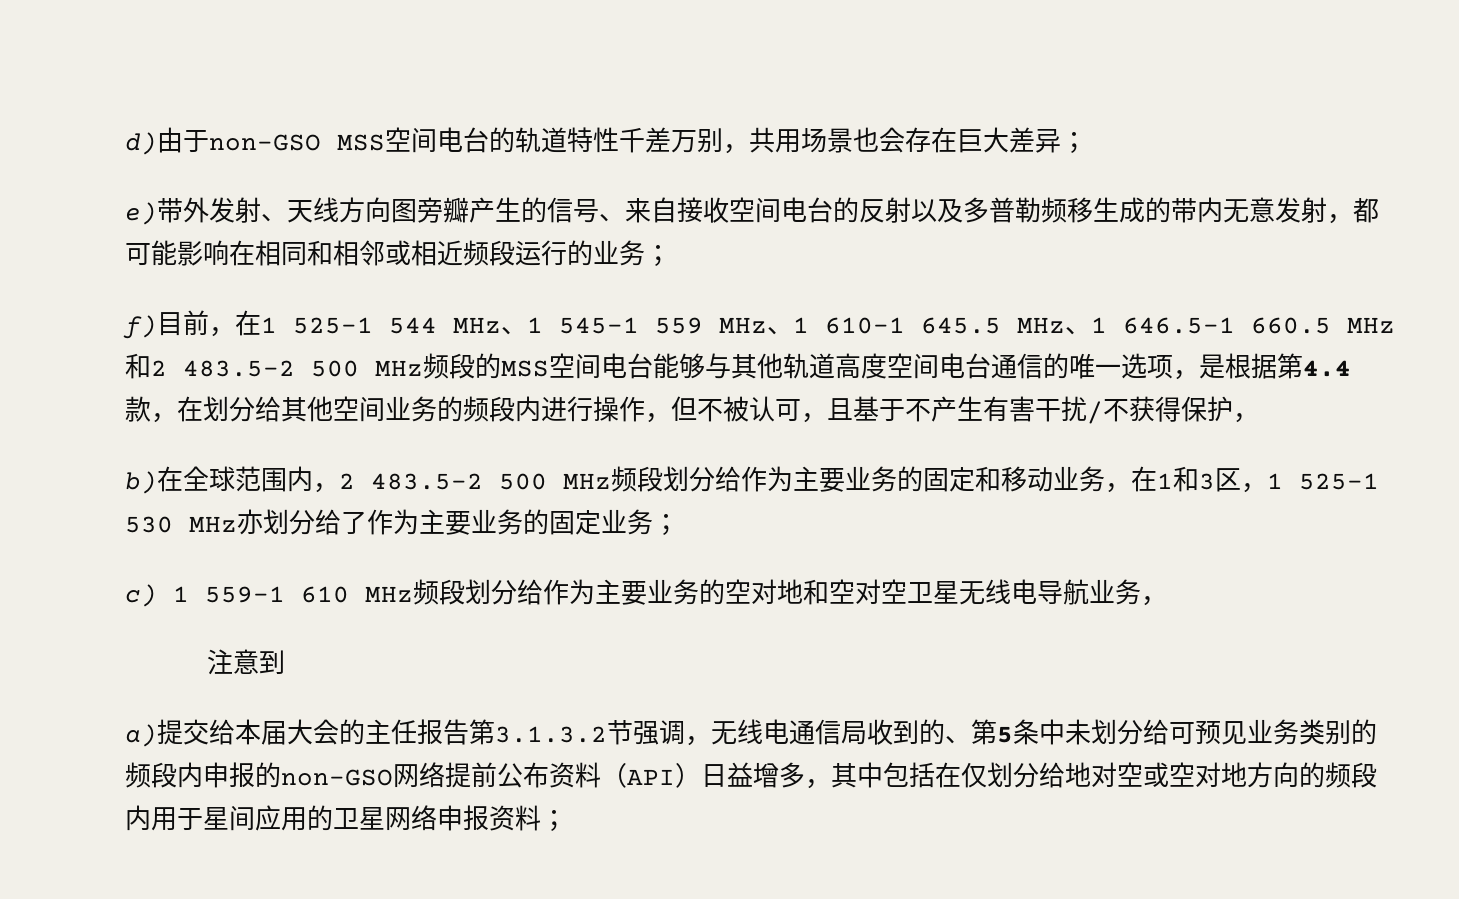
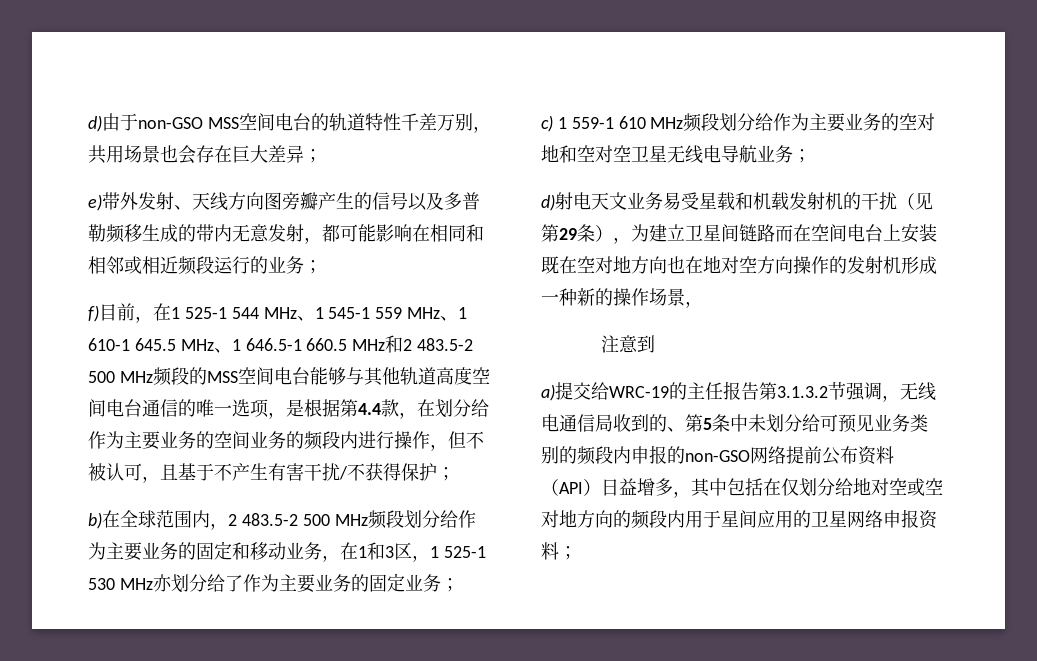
- e)带外发射、天线方向图旁瓣产生的信号、来自接收空间电台的反射以及多普勒频移生成的带内无意发射，都可能影响在相同和相邻或相近频段运行的业务；
+ e)带外发射、天线方向图旁瓣产生的信号以及多普勒频移生成的带内无意发射，都可能影响在相同和相邻或相近频段运行的业务；
- f)目前，在1 525-1 544 MHz、1 545-1 559 MHz、1 610-1 645.5 MHz、1 646.5-1 660.5 MHz和2 483.5-2 500 MHz频段的MSS空间电台能够与其他轨道高度空间电台通信的唯一选项，是根据第4.4款，在划分给其他空间业务的频段内进行操作，但不被认可，且基于不产生有害干扰/不获得保护，
+ f)目前，在1 525-1 544 MHz、1 545-1 559 MHz、1 610-1 645.5 MHz、1 646.5-1 660.5 MHz和2 483.5-2 500 MHz频段的MSS空间电台能够与其他轨道高度空间电台通信的唯一选项，是根据第4.4款，在划分给作为主要业务的空间业务的频段内进行操作，但不被认可，且基于不产生有害干扰/不获得保护；
- c) 1 559-1 610 MHz频段划分给作为主要业务的空对地和空对空卫星无线电导航业务，
+ c) 1 559-1 610 MHz频段划分给作为主要业务的空对地和空对空卫星无线电导航业务；
+ d)射电天文业务易受星载和机载发射机的干扰（见第29条），为建立卫星间链路而在空间电台上安装既在空对地方向也在地对空方向操作的发射机形成一种新的操作场景，
- a)提交给本届大会的主任报告第3.1.3.2节强调，无线电通信局收到的、第5条中未划分给可预见业务类别的频段内申报的non-GSO网络提前公布资料（API）日益增多，其中包括在仅划分给地对空或空对地方向的频段内用于星间应用的卫星网络申报资料；
+ a)提交给WRC-19的主任报告第3.1.3.2节强调，无线电通信局收到的、第5条中未划分给可预见业务类别的频段内申报的non-GSO网络提前公布资料（API）日益增多，其中包括在仅划分给地对空或空对地方向的频段内用于星间应用的卫星网络申报资料；

